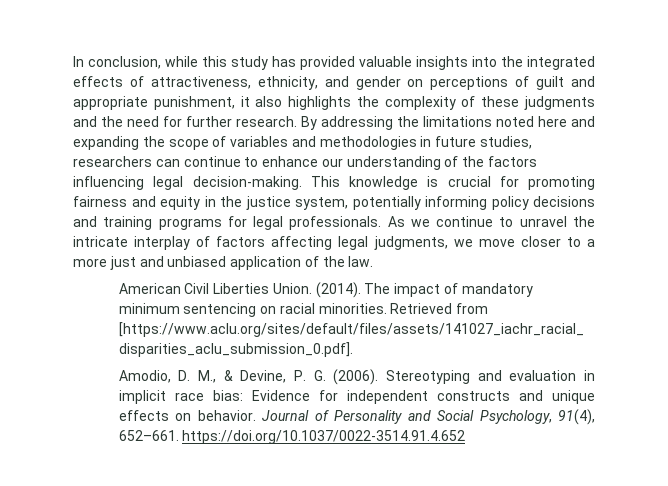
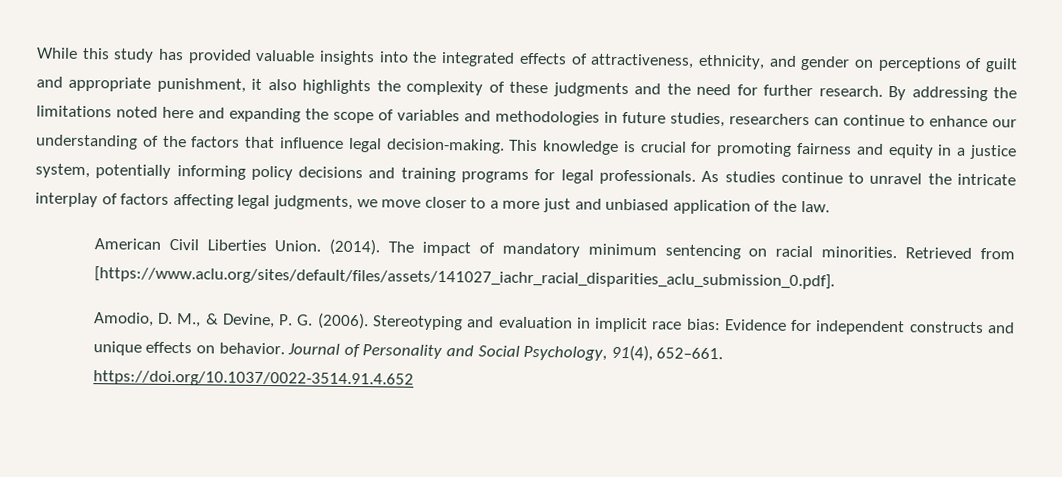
- In conclusion, while this study has provided valuable insights into the integrated effects of attractiveness, ethnicity, and gender on perceptions of guilt and appropriate punishment, it also highlights the complexity of these judgments and the need for further research.
+ While this study has provided valuable insights into the integrated effects of attractiveness, ethnicity, and gender on perceptions of guilt and appropriate punishment, it also highlights the complexity of these judgments and the need for further research.
- By addressing the limitations noted here and expanding the scope of variables and methodologies in future studies, researchers can continue to enhance our understanding of the factors influencing legal decision-making.
+ By addressing the limitations noted here and expanding the scope of variables and methodologies in future studies, researchers can continue to enhance our understanding of the factors that influence legal decision-making.
- This knowledge is crucial for promoting fairness and equity in the justice system, potentially informing policy decisions and training programs for legal professionals.
+ This knowledge is crucial for promoting fairness and equity in a justice system, potentially informing policy decisions and training programs for legal professionals.
- As we continue to unravel the intricate interplay of factors affecting legal judgments, we move closer to a more just and unbiased application of the law.
+ As studies continue to unravel the intricate interplay of factors affecting legal judgments, we move closer to a more just and unbiased application of the law.

